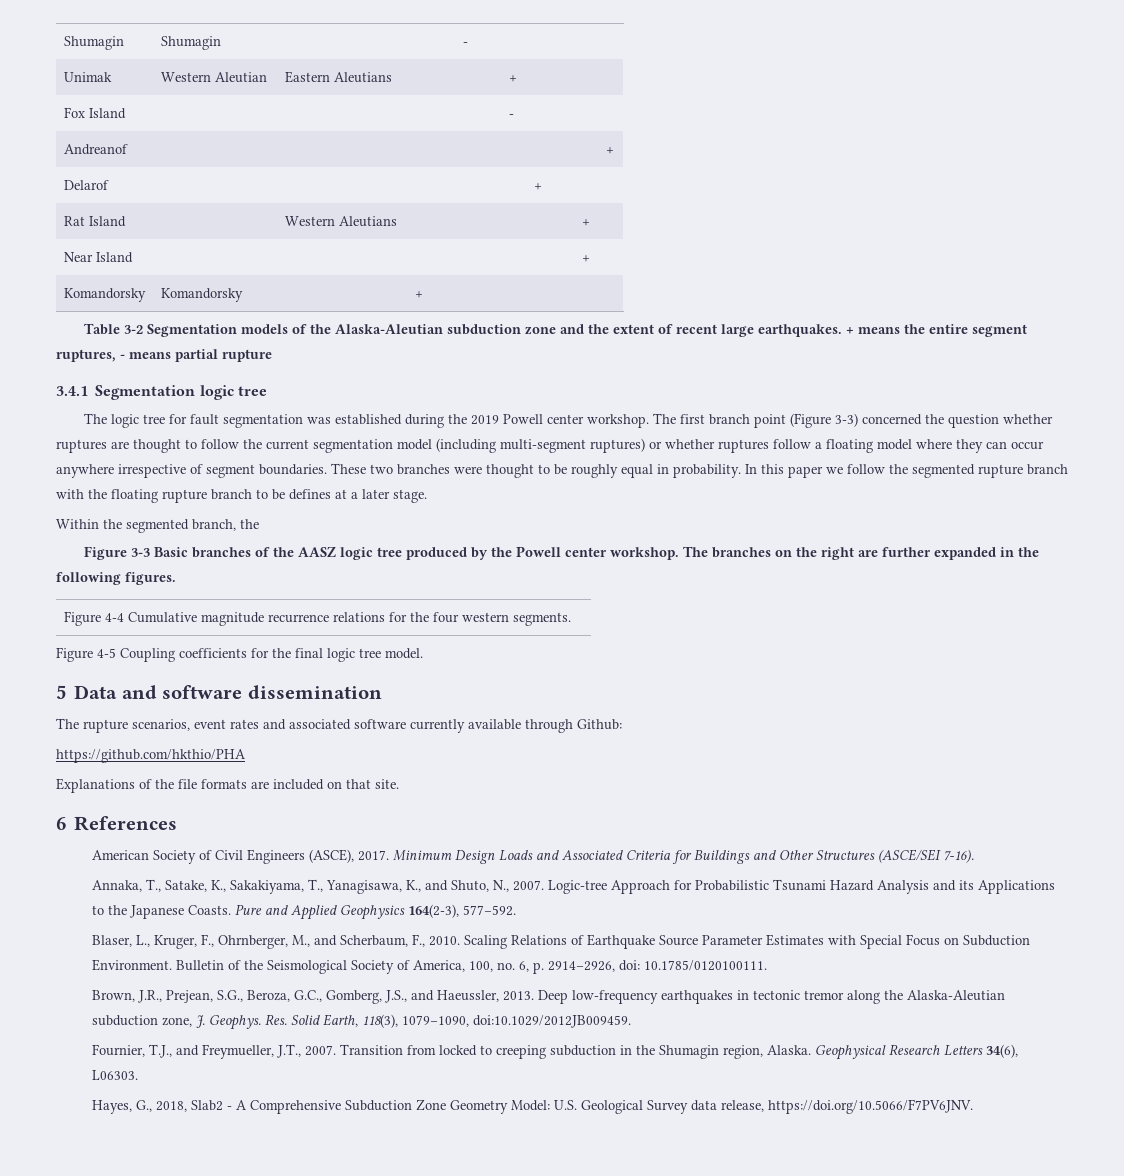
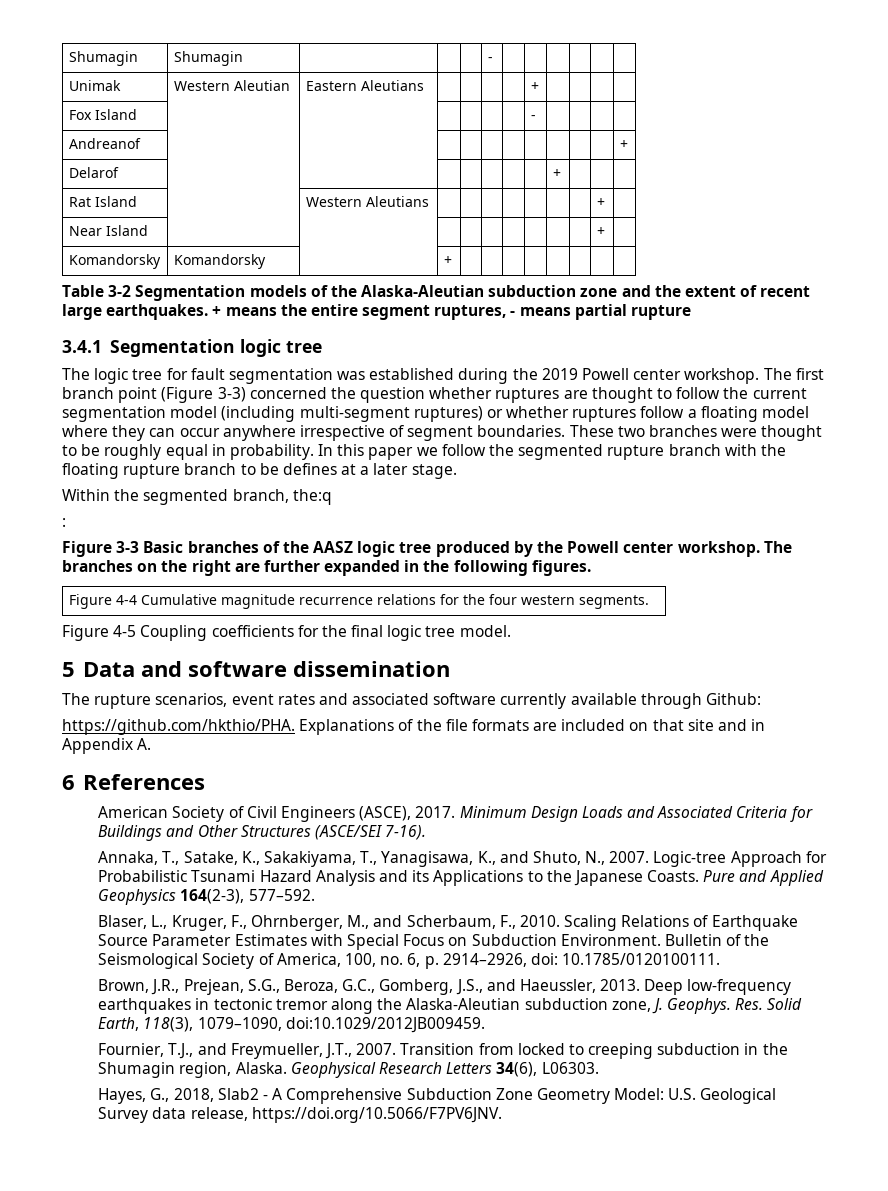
- Within the segmented branch, the
+ Within the segmented branch, the:q
+ :
- https://github.com/hkthio/PHA
- Explanations of the file formats are included on that site.
+ https://github.com/hkthio/PHA. Explanations of the file formats are included on that site and in Appendix A.

